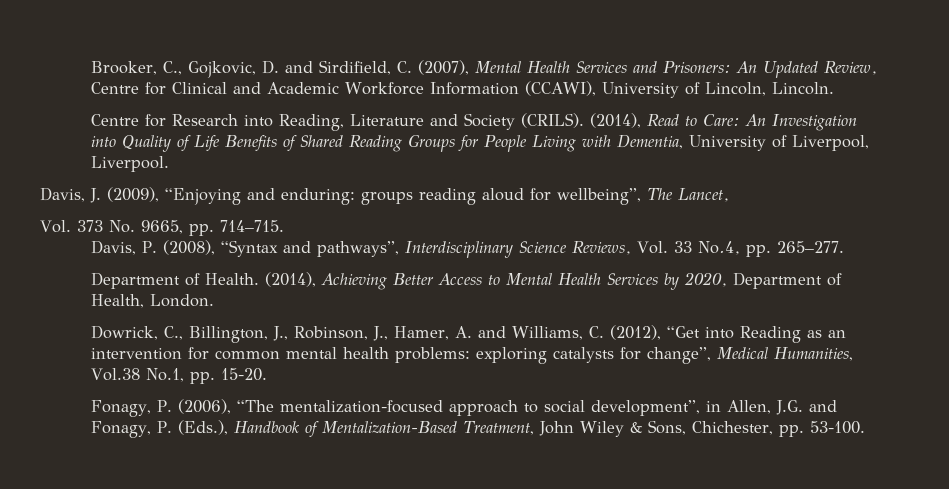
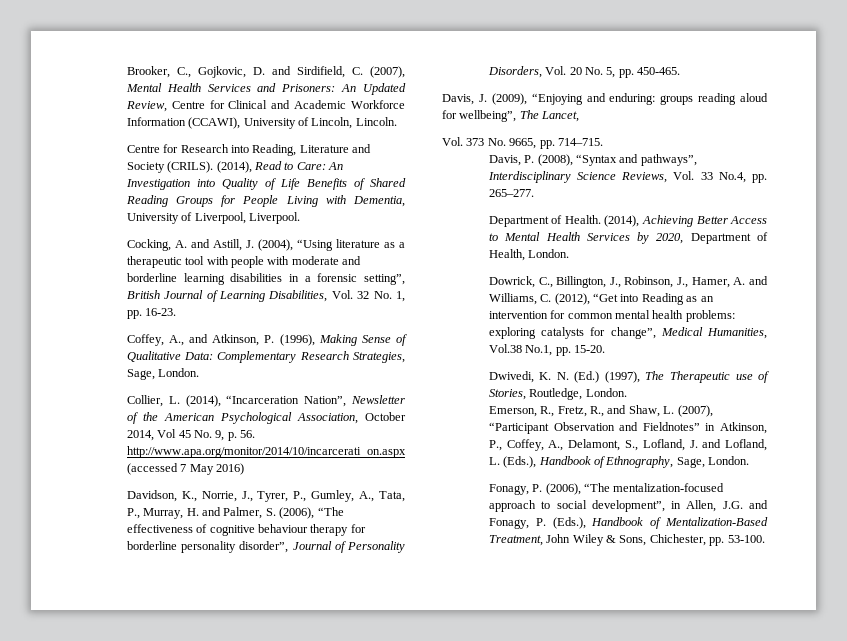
+ Cocking, A. and Astill, J. (2004), “Using literature as a therapeutic tool with people with moderate and borderline learning disabilities in a forensic setting”, British Journal of Learning Disabilities, Vol. 32 No. 1, pp. 16-23.
+ Coffey, A., and Atkinson, P. (1996), Making Sense of Qualitative Data: Complementary Research Strategies, Sage, London.
+ Collier, L. (2014), “Incarceration Nation”, Newsletter of the American Psychological Association, October 2014, Vol 45 No. 9, p. 56. http://www.apa.org/monitor/2014/10/incarcerati on.aspx (accessed 7 May 2016)
+ Davidson, K., Norrie, J., Tyrer, P., Gumley, A., Tata, P., Murray, H. and Palmer, S. (2006), “The effectiveness of cognitive behaviour therapy for borderline personality disorder”, Journal of Personality Disorders, Vol. 20 No. 5, pp. 450-465.
+ Dwivedi, K. N. (Ed.) (1997), The Therapeutic use of Stories, Routledge, London.
+ Emerson, R., Fretz, R., and Shaw, L. (2007), “Participant Observation and Fieldnotes” in Atkinson, P., Coffey, A., Delamont, S., Lofland, J. and Lofland, L. (Eds.), Handbook of Ethnography, Sage, London.

